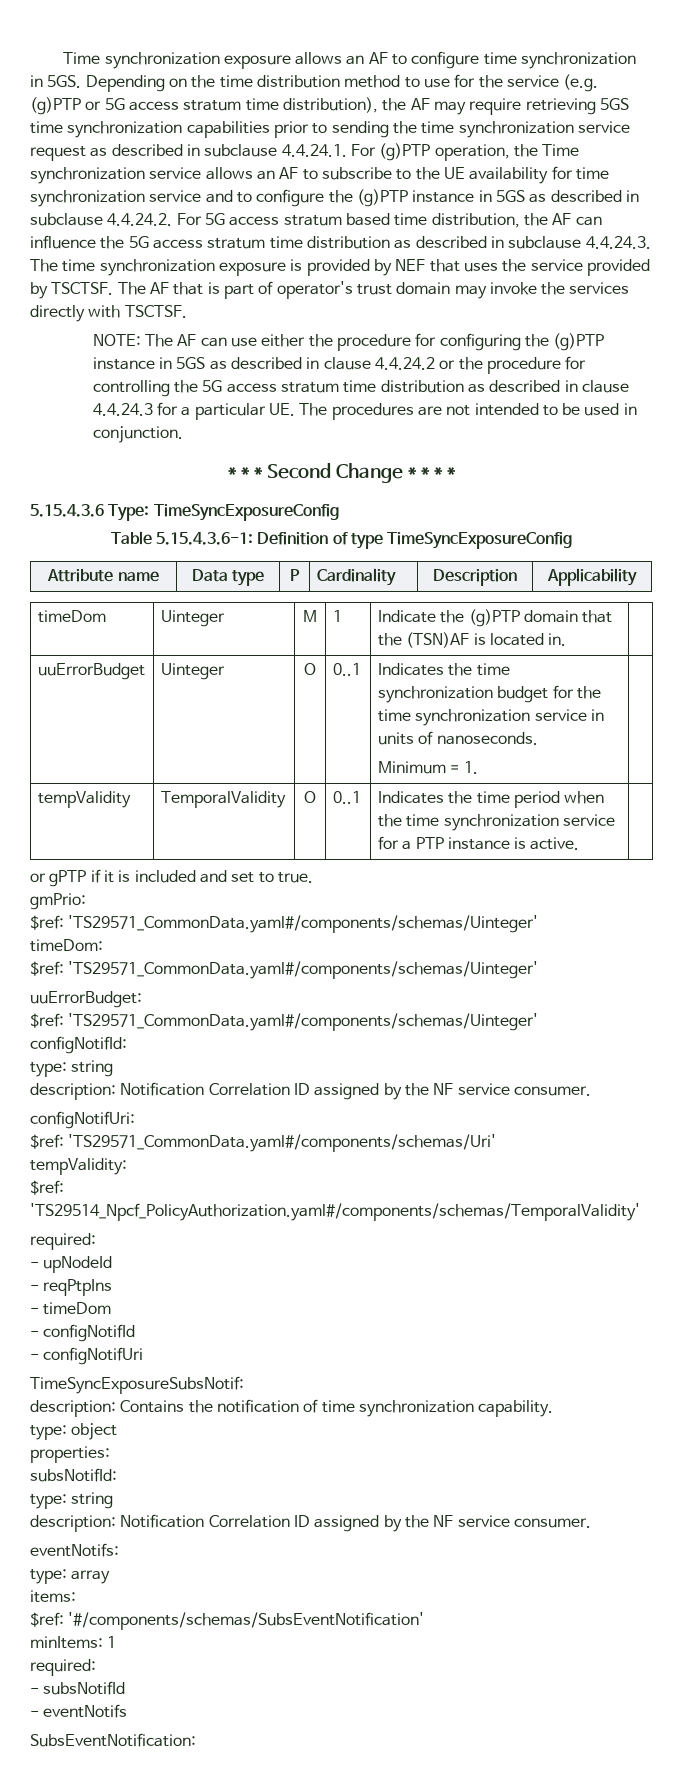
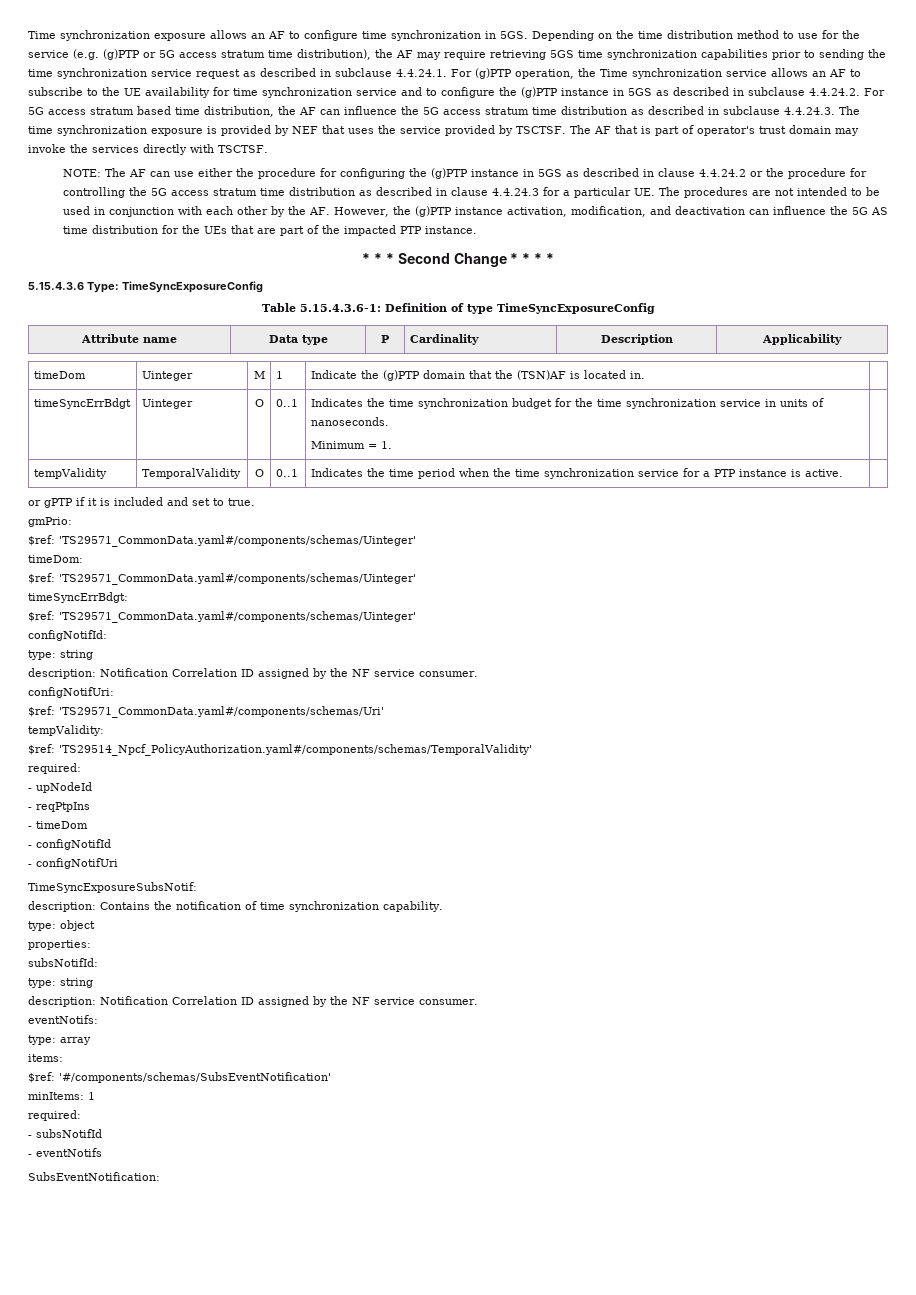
- NOTE: The AF can use either the procedure for configuring the (g)PTP instance in 5GS as described in clause 4.4.24.2 or the procedure for controlling the 5G access stratum time distribution as described in clause 4.4.24.3 for a particular UE. The procedures are not intended to be used in conjunction.
+ NOTE: The AF can use either the procedure for configuring the (g)PTP instance in 5GS as described in clause 4.4.24.2 or the procedure for controlling the 5G access stratum time distribution as described in clause 4.4.24.3 for a particular UE. The procedures are not intended to be used in conjunction with each other by the AF. However, the (g)PTP instance activation, modification, and deactivation can influence the 5G AS time distribution for the UEs that are part of the impacted PTP instance.
- uuErrorBudget | Uinteger | O | 0..1 | Indicates the time synchronization budget for the time synchronization service in units of nanoseconds.
+ timeSyncErrBdgt | Uinteger | O | 0..1 | Indicates the time synchronization budget for the time synchronization service in units of nanoseconds.
- uuErrorBudget:
+ timeSyncErrBdgt:

